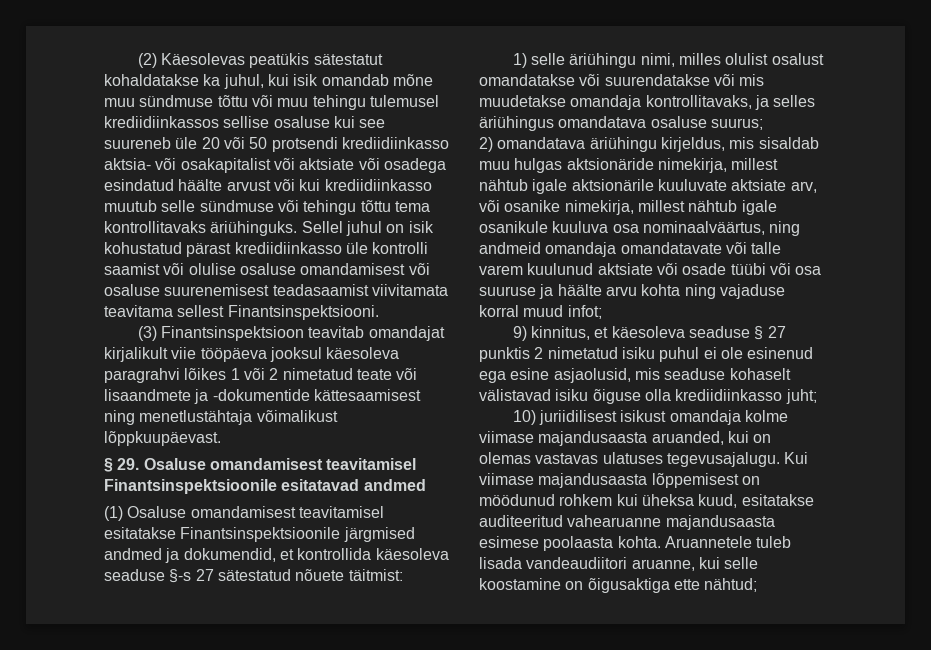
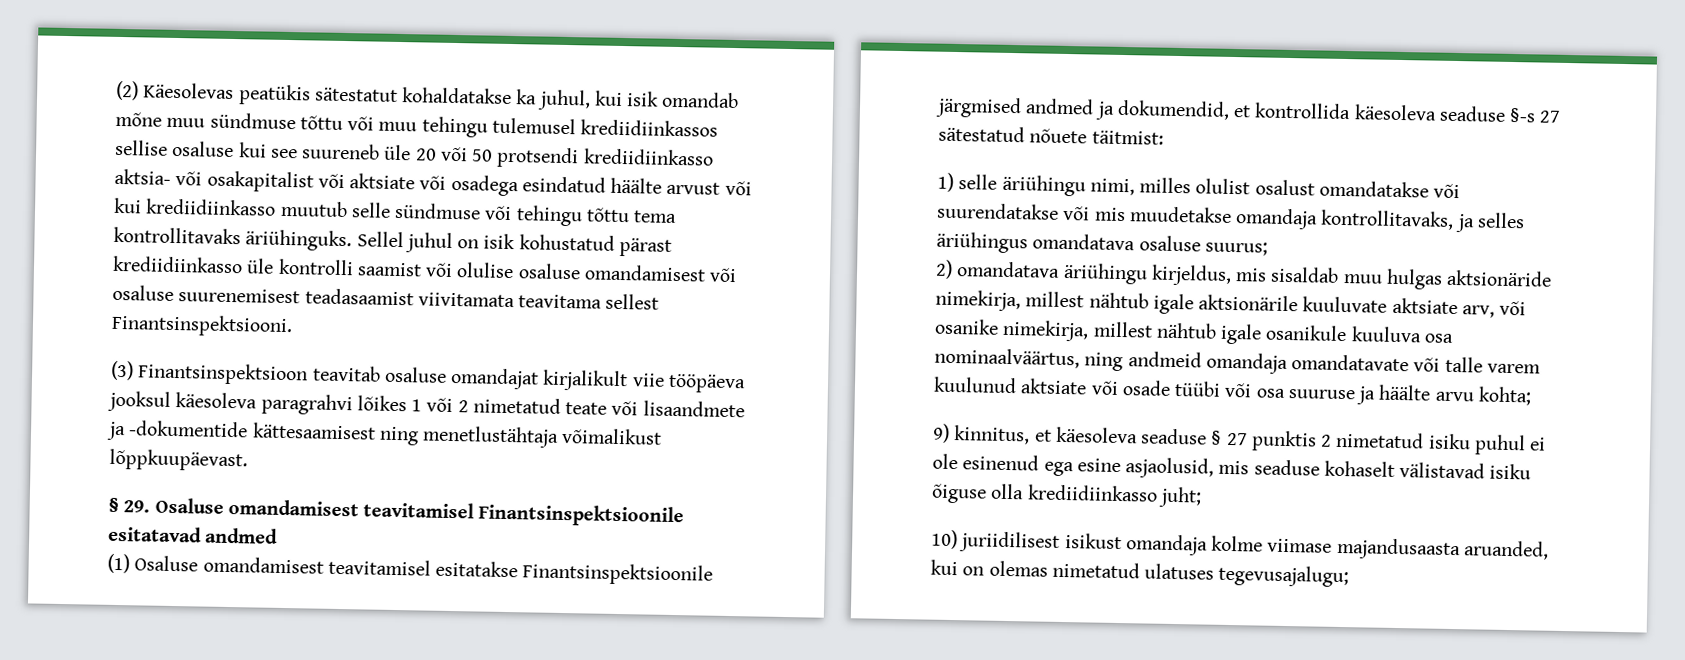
- (3) Finantsinspektsioon teavitab omandajat kirjalikult viie tööpäeva jooksul käesoleva paragrahvi lõikes 1 või 2 nimetatud teate või lisaandmete ja -dokumentide kättesaamisest ning menetlustähtaja võimalikust lõppkuupäevast.
+ (3) Finantsinspektsioon teavitab osaluse omandajat kirjalikult viie tööpäeva jooksul käesoleva paragrahvi lõikes 1 või 2 nimetatud teate või lisaandmete ja -dokumentide kättesaamisest ning menetlustähtaja võimalikust lõppkuupäevast.
- 2) omandatava äriühingu kirjeldus, mis sisaldab muu hulgas aktsionäride nimekirja, millest nähtub igale aktsionärile kuuluvate aktsiate arv, või osanike nimekirja, millest nähtub igale osanikule kuuluva osa nominaalväärtus, ning andmeid omandaja omandatavate või talle varem kuulunud aktsiate või osade tüübi või osa suuruse ja häälte arvu kohta ning vajaduse korral muud infot;
+ 2) omandatava äriühingu kirjeldus, mis sisaldab muu hulgas aktsionäride nimekirja, millest nähtub igale aktsionärile kuuluvate aktsiate arv, või osanike nimekirja, millest nähtub igale osanikule kuuluva osa nominaalväärtus, ning andmeid omandaja omandatavate või talle varem kuulunud aktsiate või osade tüübi või osa suuruse ja häälte arvu kohta;
- 10) juriidilisest isikust omandaja kolme viimase majandusaasta aruanded, kui on olemas vastavas ulatuses tegevusajalugu. Kui viimase majandusaasta lõppemisest on möödunud rohkem kui üheksa kuud, esitatakse auditeeritud vahearuanne majandusaasta esimese poolaasta kohta. Aruannetele tuleb lisada vandeaudiitori aruanne, kui selle koostamine on õigusaktiga ette nähtud;
+ 10) juriidilisest isikust omandaja kolme viimase majandusaasta aruanded, kui on olemas nimetatud ulatuses tegevusajalugu;

